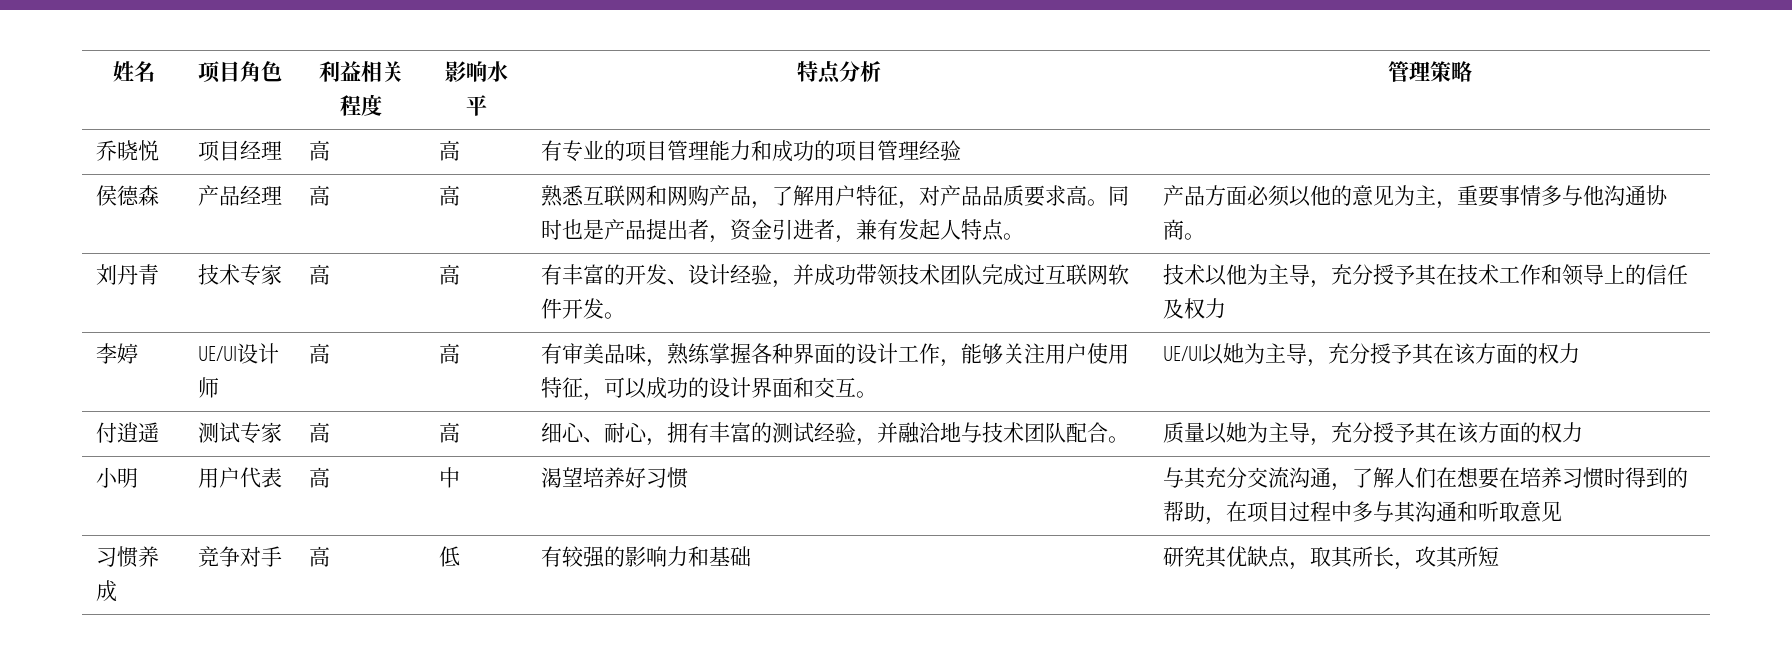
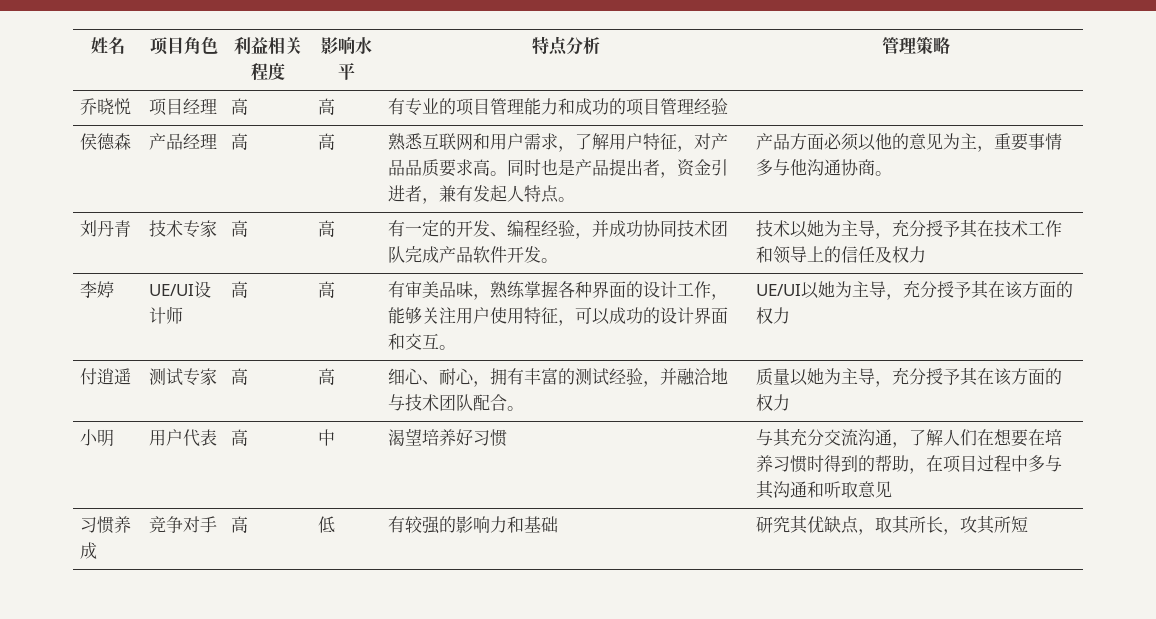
- 熟悉互联网和网购产品，了解用户特征，对产品品质要求高。
+ 熟悉互联网和用户需求，了解用户特征，对产品品质要求高。
- 刘丹青 | 技术专家 | 高 | 高 | 有丰富的开发、设计经验，并成功带领技术团队完成过互联网软件开发。 | 技术以他为主导，充分授予其在技术工作和领导上的信任及权力
+ 刘丹青 | 技术专家 | 高 | 高 | 有一定的开发、编程经验，并成功协同技术团队完成产品软件开发。 | 技术以她为主导，充分授予其在技术工作和领导上的信任及权力

